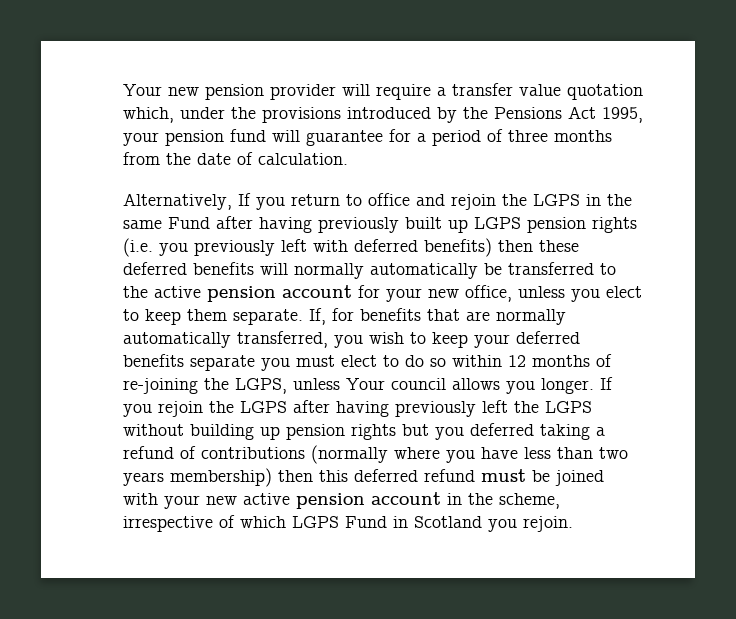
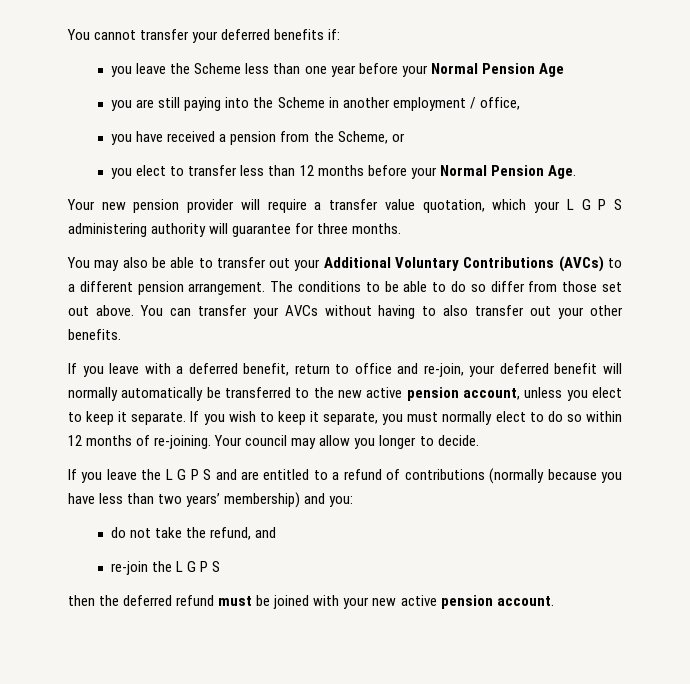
+ You cannot transfer your deferred benefits if:
+ you leave the Scheme less than one year before your Normal Pension Age
+ you are still paying into the Scheme in another employment / office,
+ you have received a pension from the Scheme, or
+ you elect to transfer less than 12 months before your Normal Pension Age.
- Your new pension provider will require a transfer value quotation which, under the provisions introduced by the Pensions Act 1995, your pension fund will guarantee for a period of three months from the date of calculation.
- Alternatively, If you return to office and rejoin the LGPS in the same Fund after having previously built up LGPS pension rights (i.e. you previously left with deferred benefits) then these deferred benefits will normally automatically be transferred to the active pension account for your new office, unless you elect to keep them separate. If, for benefits that are normally automatically transferred, you wish to keep your deferred benefits separate you must elect to do so within 12 months of re-joining the LGPS, unless Your council allows you longer. If you rejoin the LGPS after having previously left the LGPS without building up pension rights but you deferred taking a refund of contributions (normally where you have less than two years membership) then this deferred refund must be joined with your new active pension account in the scheme, irrespective of which LGPS Fund in Scotland you rejoin.
+ Your new pension provider will require a transfer value quotation, which your L G P S administering authority will guarantee for three months.
+ You may also be able to transfer out your Additional Voluntary Contributions (AVCs) to a different pension arrangement. The conditions to be able to do so differ from those set out above. You can transfer your AVCs without having to also transfer out your other benefits.
+ If you leave with a deferred benefit, return to office and re-join, your deferred benefit will normally automatically be transferred to the new active pension account, unless you elect to keep it separate. If you wish to keep it separate, you must normally elect to do so within 12 months of re-joining. Your council may allow you longer to decide.
+ If you leave the L G P S and are entitled to a refund of contributions (normally because you have less than two years’ membership) and you:
+ do not take the refund, and
+ re-join the L G P S
+ then the deferred refund must be joined with your new active pension account.

